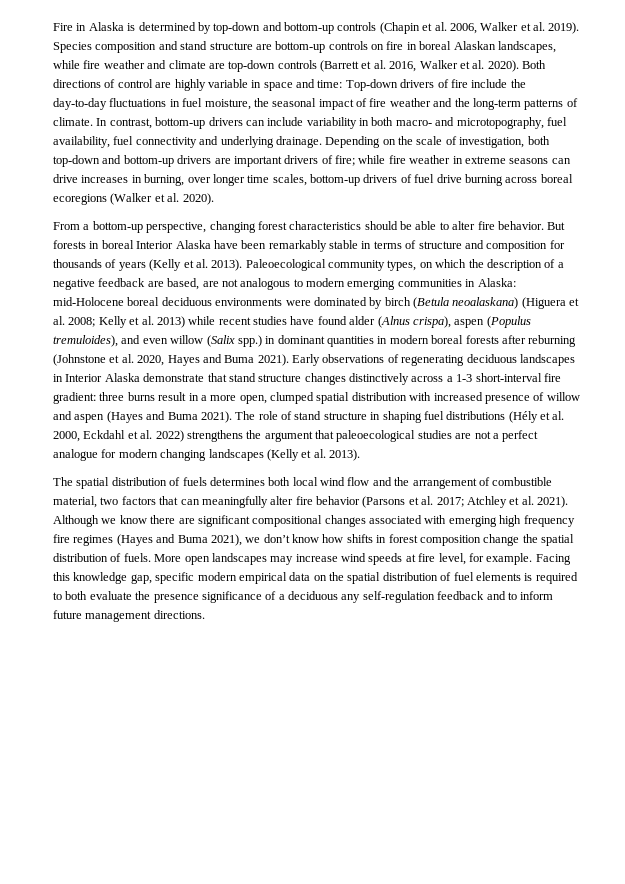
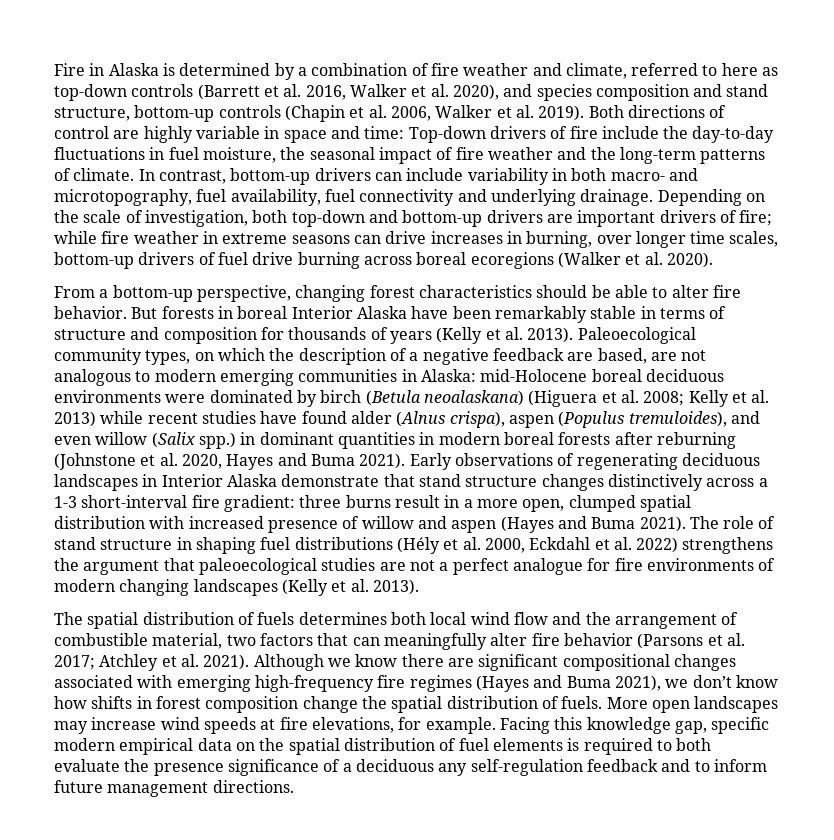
- Fire in Alaska is determined by top-down and bottom-up controls (Chapin et al. 2006, Walker et al. 2019).
+ Fire in Alaska is determined by a combination of fire weather and climate, referred to here as top-down controls (Barrett et al. 2016, Walker et al. 2020), and species composition and stand structure, bottom-up controls (Chapin et al. 2006, Walker et al. 2019).
- Species composition and stand structure are bottom-up controls on fire in boreal Alaskan landscapes, while fire weather and climate are top-down controls (Barrett et al. 2016, Walker et al. 2020).
- The role of stand structure in shaping fuel distributions (Hély et al. 2000, Eckdahl et al. 2022) strengthens the argument that paleoecological studies are not a perfect analogue for modern changing landscapes (Kelly et al. 2013).
+ The role of stand structure in shaping fuel distributions (Hély et al. 2000, Eckdahl et al. 2022) strengthens the argument that paleoecological studies are not a perfect analogue for fire environments of modern changing landscapes (Kelly et al. 2013).
- Although we know there are significant compositional changes associated with emerging high frequency fire regimes (Hayes and Buma 2021), we don’t know how shifts in forest composition change the spatial distribution of fuels.
+ Although we know there are significant compositional changes associated with emerging high-frequency fire regimes (Hayes and Buma 2021), we don’t know how shifts in forest composition change the spatial distribution of fuels.
- More open landscapes may increase wind speeds at fire level, for example.
+ More open landscapes may increase wind speeds at fire elevations, for example.

